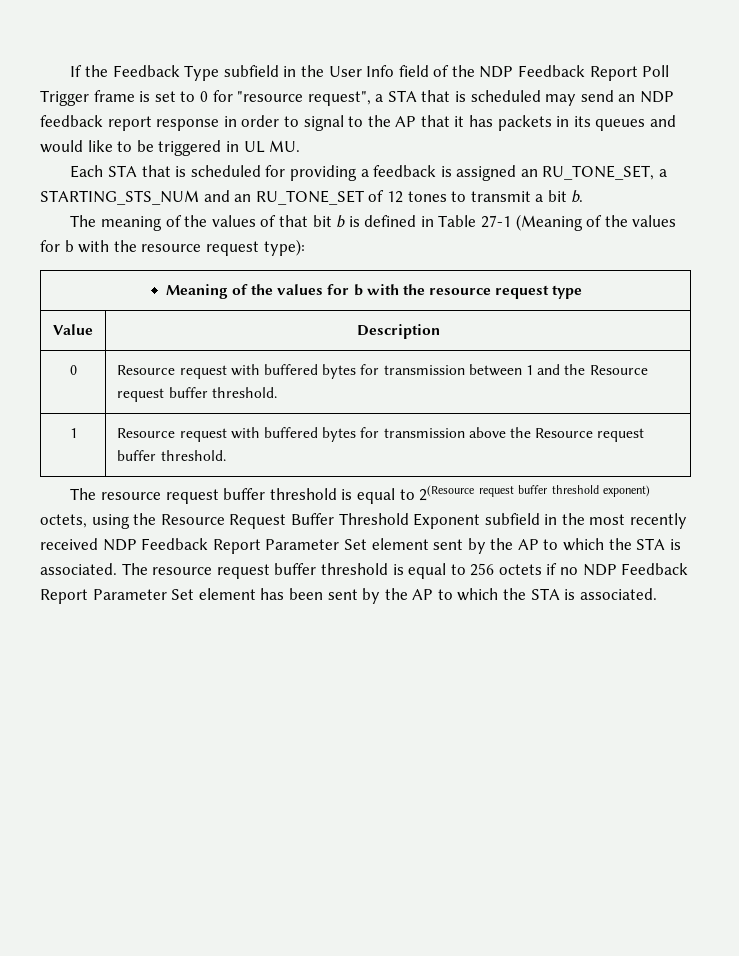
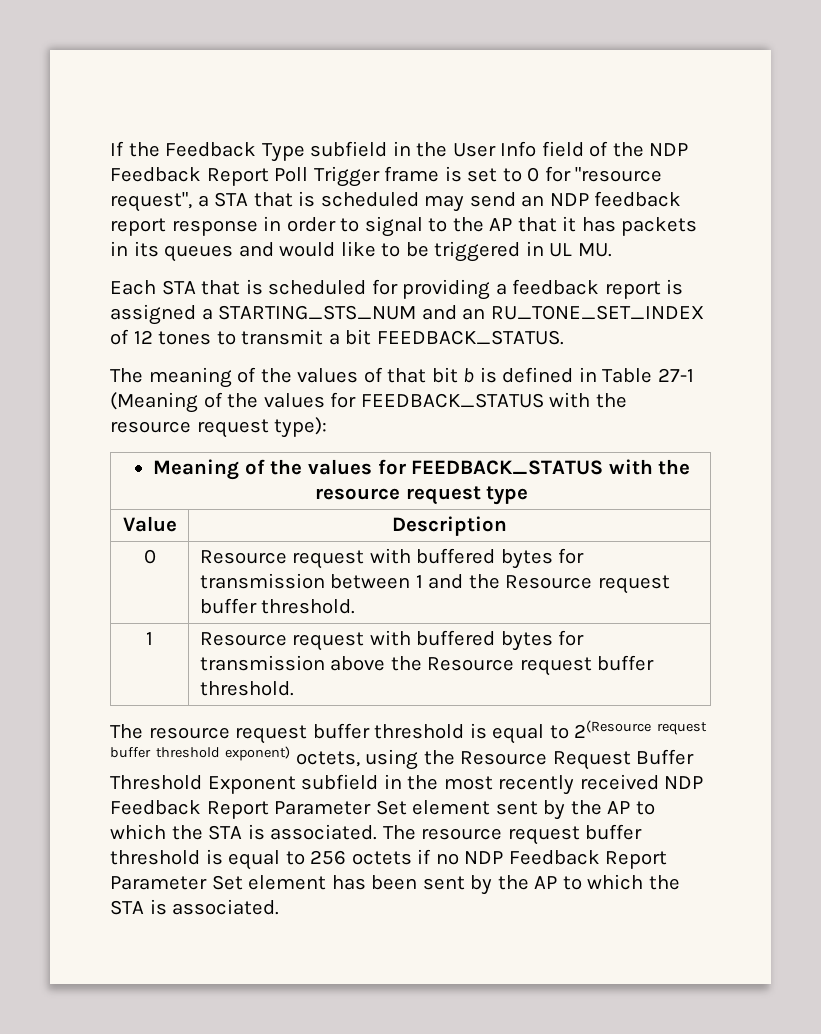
- Each STA that is scheduled for providing a feedback is assigned an RU_TONE_SET, a STARTING_STS_NUM and an RU_TONE_SET of 12 tones to transmit a bit b.
+ Each STA that is scheduled for providing a feedback report is assigned a STARTING_STS_NUM and an RU_TONE_SET_INDEX of 12 tones to transmit a bit FEEDBACK_STATUS.
- The meaning of the values of that bit b is defined in Table 27-1 (Meaning of the values for b with the resource request type):
+ The meaning of the values of that bit b is defined in Table 27-1 (Meaning of the values for FEEDBACK_STATUS with the resource request type):
- Meaning of the values for b with the resource request type
+ Meaning of the values for FEEDBACK_STATUS with the resource request type

